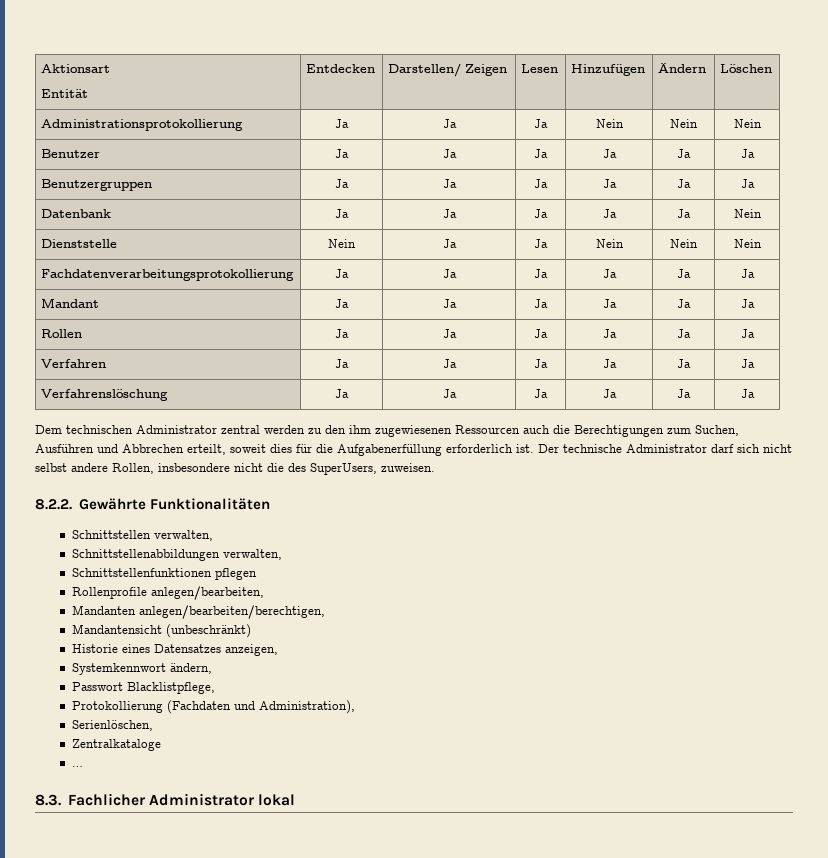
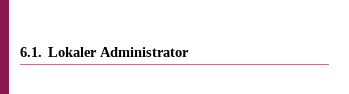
- Aktionsart
- Entität | Entdecken | Darstellen/ Zeigen | Lesen | Hinzufügen | Ändern | Löschen
- Administrationsprotokollierung | Ja | Ja | Ja | Nein | Nein | Nein
- Benutzer | Ja | Ja | Ja | Ja | Ja | Ja
- Benutzergruppen | Ja | Ja | Ja | Ja | Ja | Ja
- Datenbank | Ja | Ja | Ja | Ja | Ja | Nein
- Dienststelle | Nein | Ja | Ja | Nein | Nein | Nein
- Fachdatenverarbeitungsprotokollierung | Ja | Ja | Ja | Ja | Ja | Ja
- Mandant | Ja | Ja | Ja | Ja | Ja | Ja
- Rollen | Ja | Ja | Ja | Ja | Ja | Ja
- Verfahren | Ja | Ja | Ja | Ja | Ja | Ja
- Verfahrenslöschung | Ja | Ja | Ja | Ja | Ja | Ja
- Dem technischen Administrator zentral werden zu den ihm zugewiesenen Ressourcen auch die Berechtigungen zum Suchen, Ausführen und Abbrechen erteilt, soweit dies für die Aufgabenerfüllung erforderlich ist. Der technische Administrator darf sich nicht selbst andere Rollen, insbesondere nicht die des SuperUsers, zuweisen.
- 8.2.2. Gewährte Funktionalitäten
- Schnittstellen verwalten,
- Schnittstellenabbildungen verwalten,
- Schnittstellenfunktionen pflegen
- Rollenprofile anlegen/bearbeiten,
- Mandanten anlegen/bearbeiten/berechtigen,
- Mandantensicht (unbeschränkt)
- Historie eines Datensatzes anzeigen,
- Systemkennwort ändern,
- Passwort Blacklistpflege,
- Protokollierung (Fachdaten und Administration),
- Serienlöschen,
- Zentralkataloge
- …
- 8.3. Fachlicher Administrator lokal
+ 6.1. Lokaler Administrator

